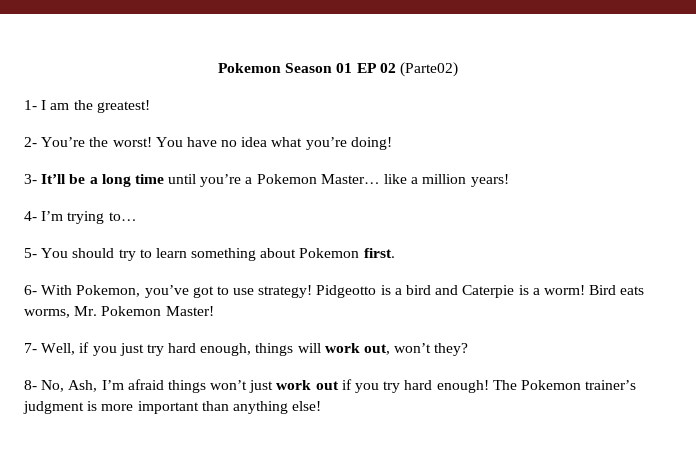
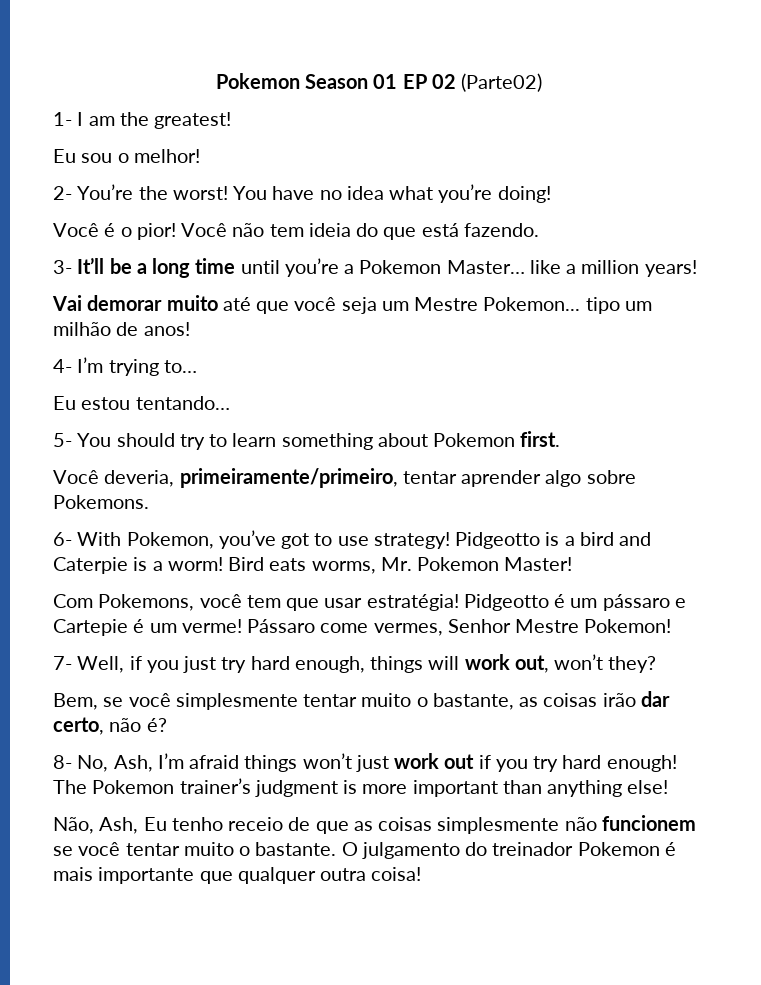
+ Eu sou o melhor!
+ Você é o pior! Você não tem ideia do que está fazendo.
+ Vai demorar muito até que você seja um Mestre Pokemon... tipo um milhão de anos!
+ Eu estou tentando…
+ Você deveria, primeiramente/primeiro, tentar aprender algo sobre Pokemons.
+ Com Pokemons, você tem que usar estratégia! Pidgeotto é um pássaro e Cartepie é um verme! Pássaro come vermes, Senhor Mestre Pokemon!
+ Bem, se você simplesmente tentar muito o bastante, as coisas irão dar certo, não é?
+ Não, Ash, Eu tenho receio de que as coisas simplesmente não funcionem se você tentar muito o bastante. O julgamento do treinador Pokemon é mais importante que qualquer outra coisa!

